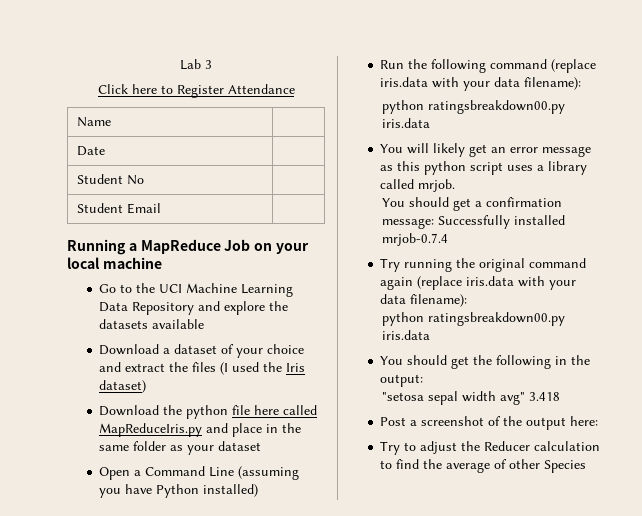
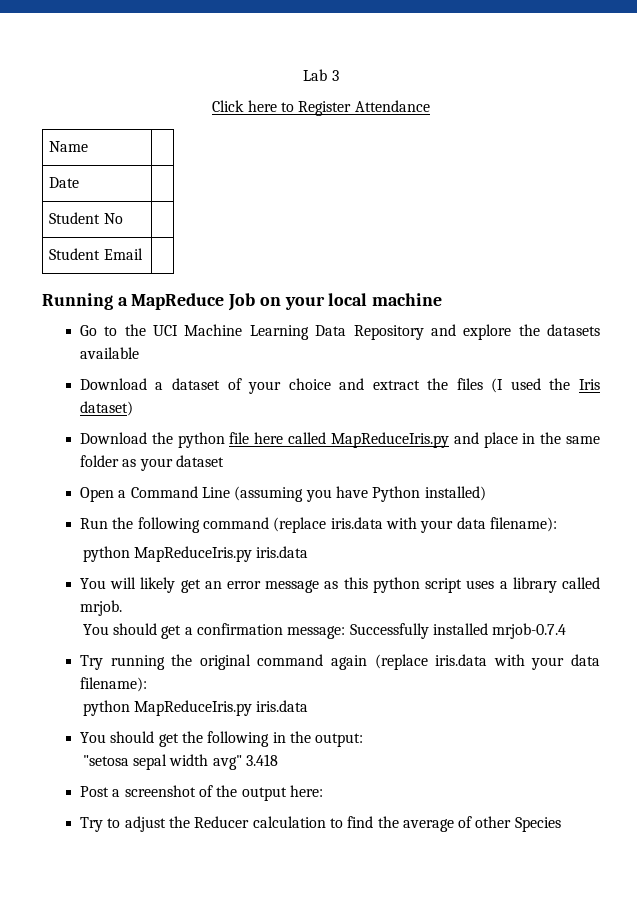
  Run the following command (replace iris.data with your data filename):
- python ratingsbreakdown00.py iris.data
+ python MapReduceIris.py iris.data
  Try running the original command again (replace iris.data with your data filename):
- python ratingsbreakdown00.py iris.data
+ python MapReduceIris.py iris.data

